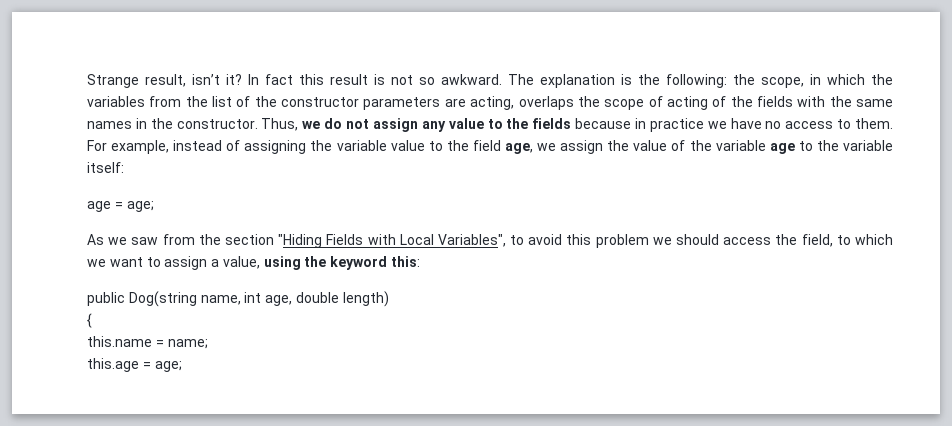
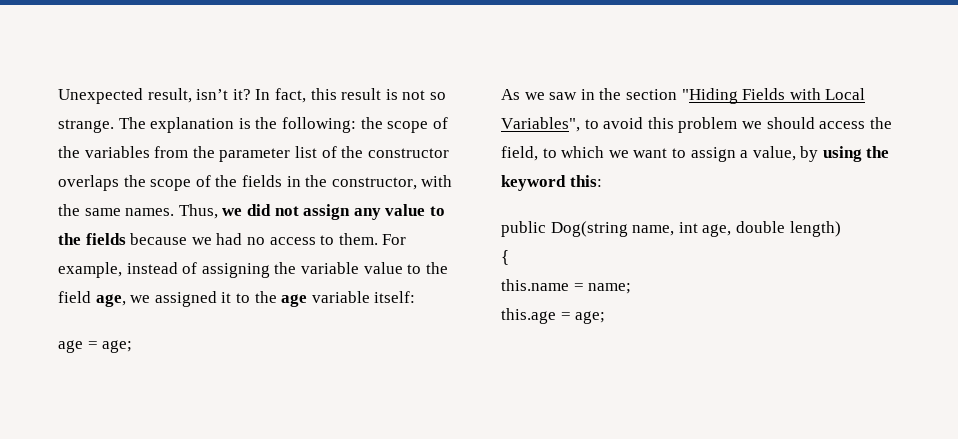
- Strange result, isn’t it?
+ Unexpected result, isn’t it?
- In fact this result is not so awkward.
+ In fact, this result is not so strange.
- The explanation is the following: the scope, in which the variables from the list of the constructor parameters are acting, overlaps the scope of acting of the fields with the same names in the constructor.
+ The explanation is the following: the scope of the variables from the parameter list of the constructor overlaps the scope of the fields in the constructor, with the same names.
- Thus, we do not assign any value to the fields because in practice we have no access to them.
+ Thus, we did not assign any value to the fields because we had no access to them.
- For example, instead of assigning the variable value to the field age, we assign the value of the variable age to the variable itself:
+ For example, instead of assigning the variable value to the field age, we assigned it to the age variable itself:
- As we saw from the section "Hiding Fields with Local Variables", to avoid this problem we should access the field, to which we want to assign a value, using the keyword this:
+ As we saw in the section "Hiding Fields with Local Variables", to avoid this problem we should access the field, to which we want to assign a value, by using the keyword this:

